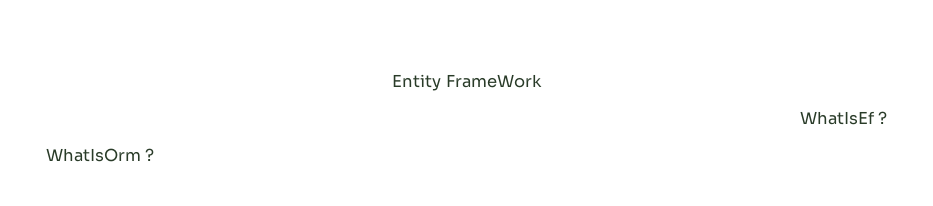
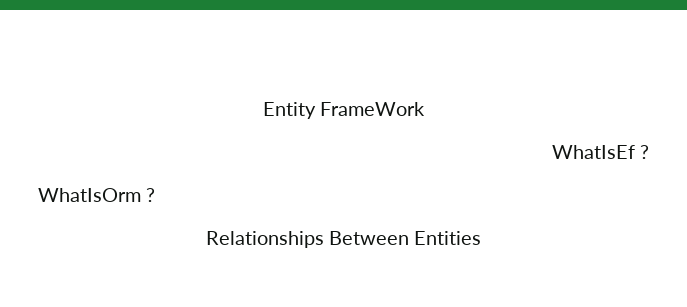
+ Relationships Between Entities

